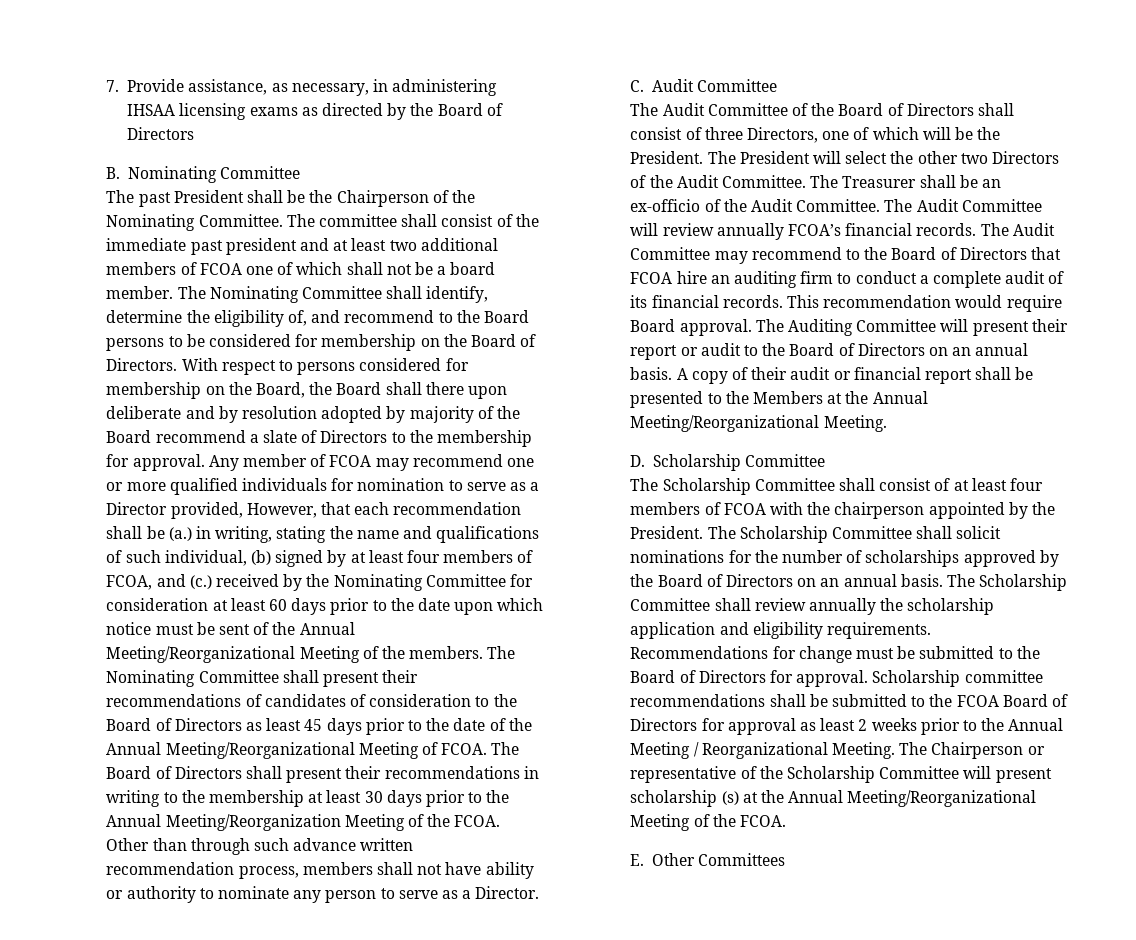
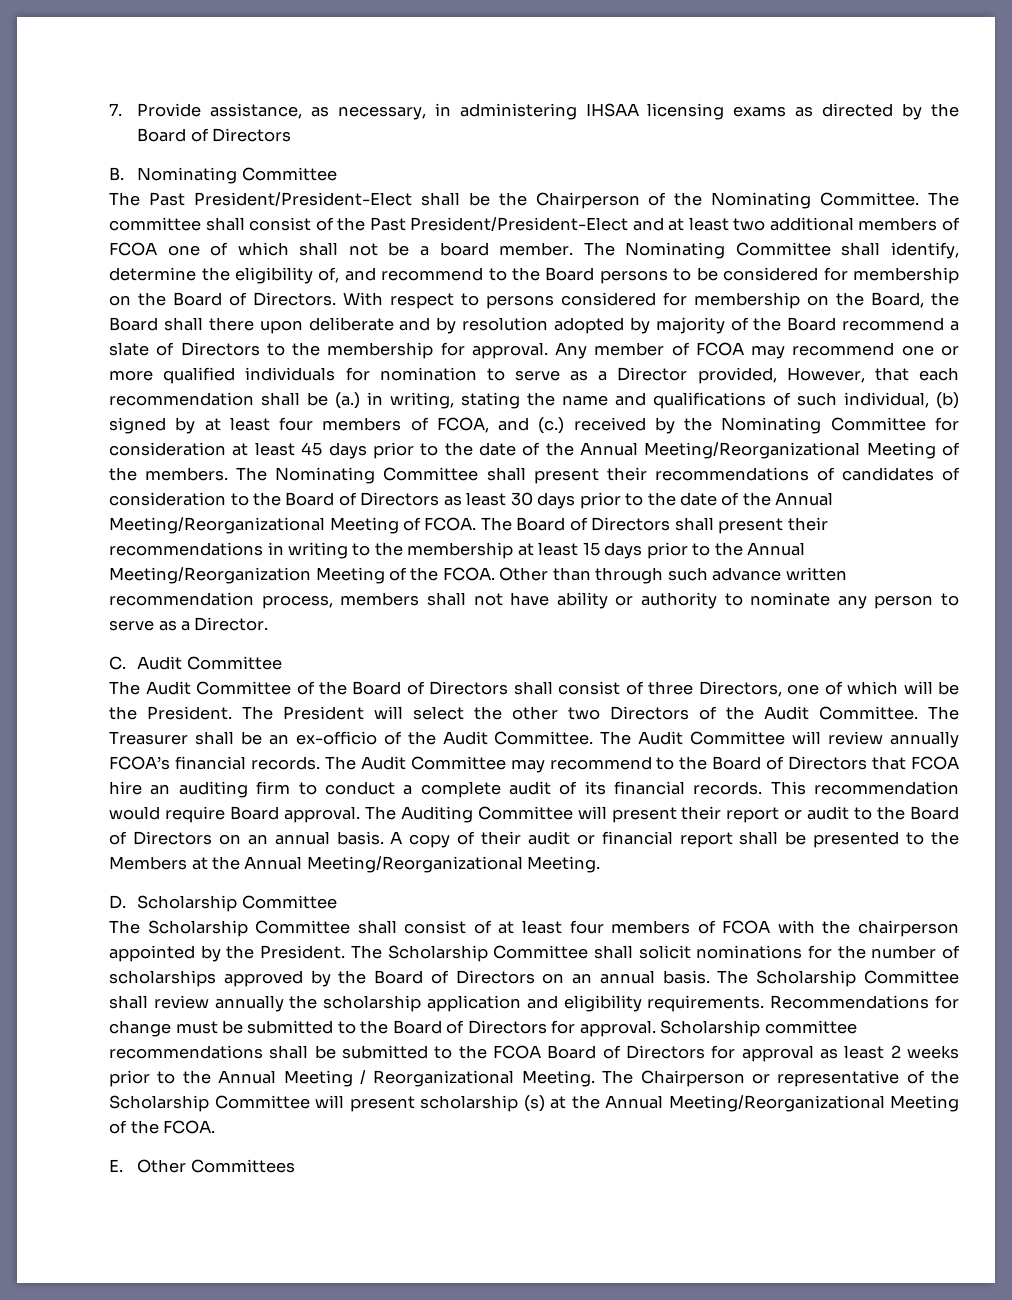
- The past President shall be the Chairperson of the Nominating Committee.
+ The Past President/President-Elect shall be the Chairperson of the Nominating Committee.
- The committee shall consist of the immediate past president and at least two additional members of FCOA one of which shall not be a board member.
+ The committee shall consist of the Past President/President-Elect and at least two additional members of FCOA one of which shall not be a board member.
- Any member of FCOA may recommend one or more qualified individuals for nomination to serve as a Director provided, However, that each recommendation shall be (a.) in writing, stating the name and qualifications of such individual, (b) signed by at least four members of FCOA, and (c.) received by the Nominating Committee for consideration at least 60 days prior to the date upon which notice must be sent of the Annual Meeting/Reorganizational Meeting of the members.
+ Any member of FCOA may recommend one or more qualified individuals for nomination to serve as a Director provided, However, that each recommendation shall be (a.) in writing, stating the name and qualifications of such individual, (b) signed by at least four members of FCOA, and (c.) received by the Nominating Committee for consideration at least 45 days prior to the date of the Annual Meeting/Reorganizational Meeting of the members.
- The Nominating Committee shall present their recommendations of candidates of consideration to the Board of Directors as least 45 days prior to the date of the Annual Meeting/Reorganizational Meeting of FCOA.
+ The Nominating Committee shall present their recommendations of candidates of consideration to the Board of Directors as least 30 days prior to the date of the Annual Meeting/Reorganizational Meeting of FCOA.
- The Board of Directors shall present their recommendations in writing to the membership at least 30 days prior to the Annual Meeting/Reorganization Meeting of the FCOA.
+ The Board of Directors shall present their recommendations in writing to the membership at least 15 days prior to the Annual Meeting/Reorganization Meeting of the FCOA.

